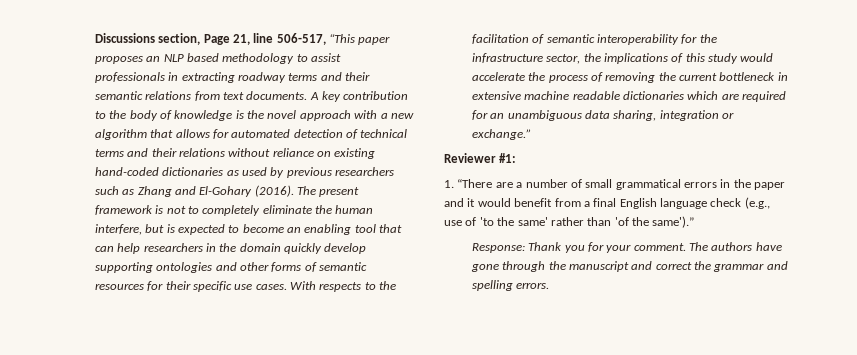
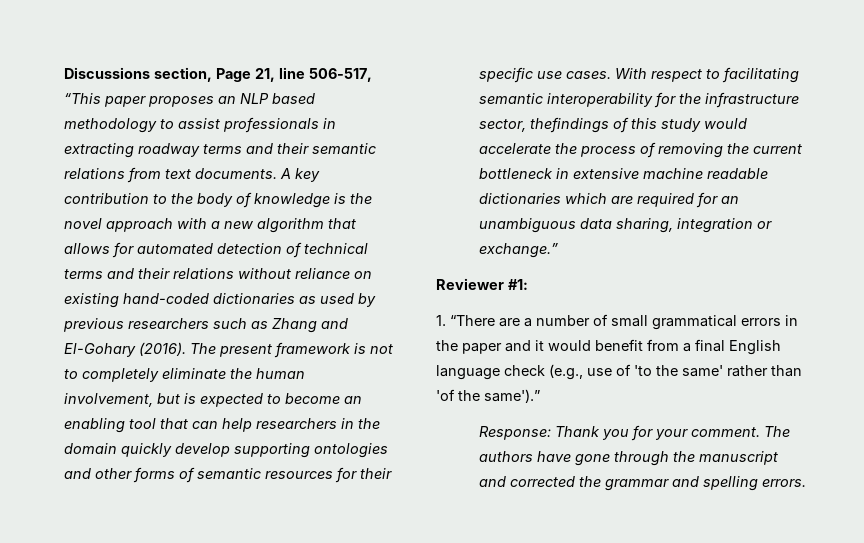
- The present framework is not to completely eliminate the human interfere, but is expected to become an enabling tool that can help researchers in the domain quickly develop supporting ontologies and other forms of semantic resources for their specific use cases.
+ The present framework is not to completely eliminate the human involvement, but is expected to become an enabling tool that can help researchers in the domain quickly develop supporting ontologies and other forms of semantic resources for their specific use cases.
- With respects to the facilitation of semantic interoperability for the infrastructure sector, the implications of this study would accelerate the process of removing the current bottleneck in extensive machine readable dictionaries which are required for an unambiguous data sharing, integration or exchange.”
+ With respect to facilitating semantic interoperability for the infrastructure sector, thefindings of this study would accelerate the process of removing the current bottleneck in extensive machine readable dictionaries which are required for an unambiguous data sharing, integration or exchange.”
- The authors have gone through the manuscript and correct the grammar and spelling errors.
+ The authors have gone through the manuscript and corrected the grammar and spelling errors.

